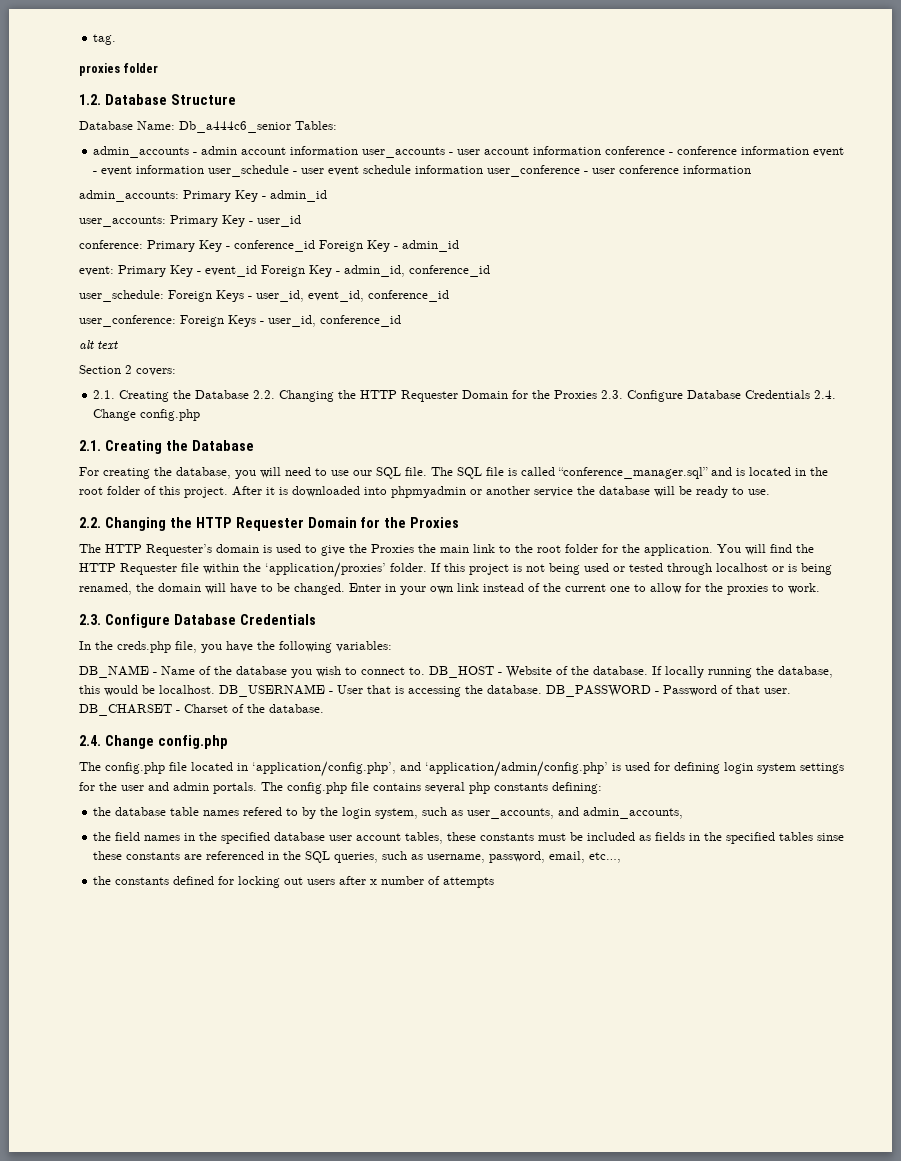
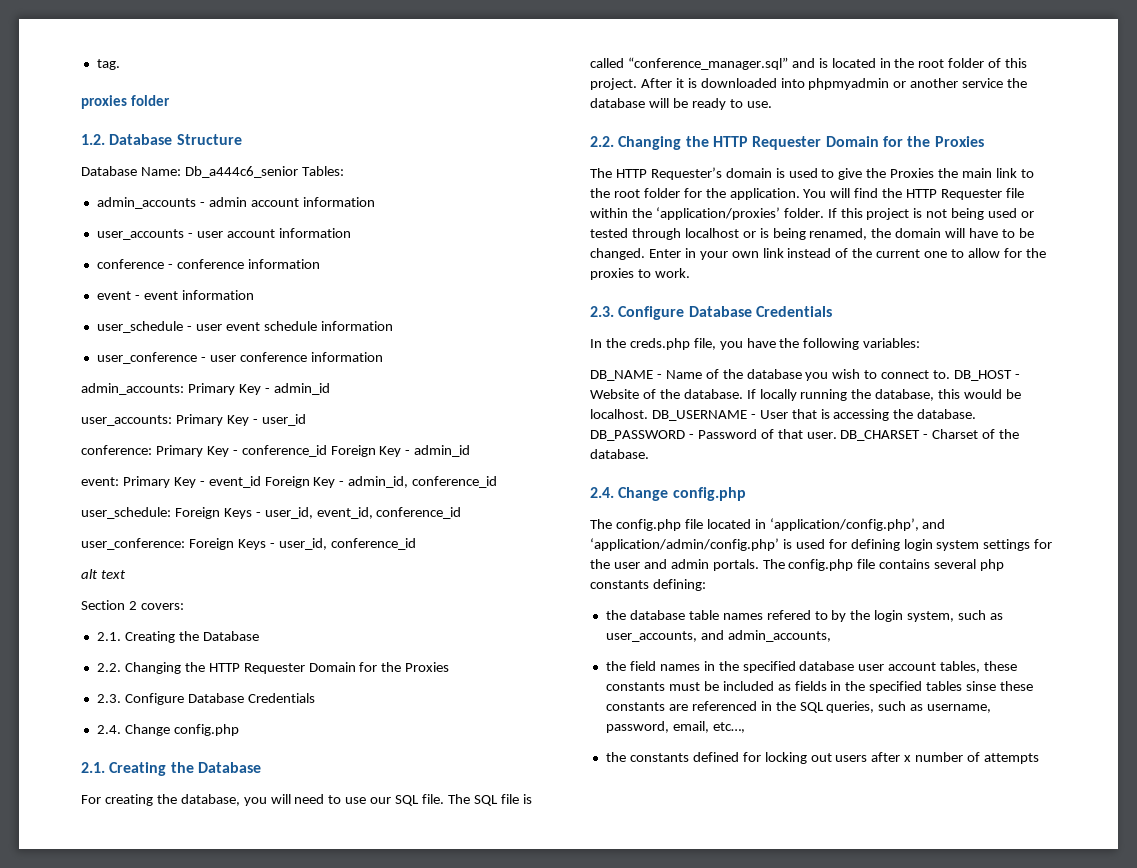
- admin_accounts - admin account information user_accounts - user account information conference - conference information event - event information user_schedule - user event schedule information user_conference - user conference information
+ admin_accounts - admin account information
+ user_accounts - user account information
+ conference - conference information
+ event - event information
+ user_schedule - user event schedule information
+ user_conference - user conference information
  Section 2 covers:
- 2.1. Creating the Database 2.2. Changing the HTTP Requester Domain for the Proxies 2.3. Configure Database Credentials 2.4. Change config.php
+ 2.1. Creating the Database
+ 2.2. Changing the HTTP Requester Domain for the Proxies
+ 2.3. Configure Database Credentials
+ 2.4. Change config.php

